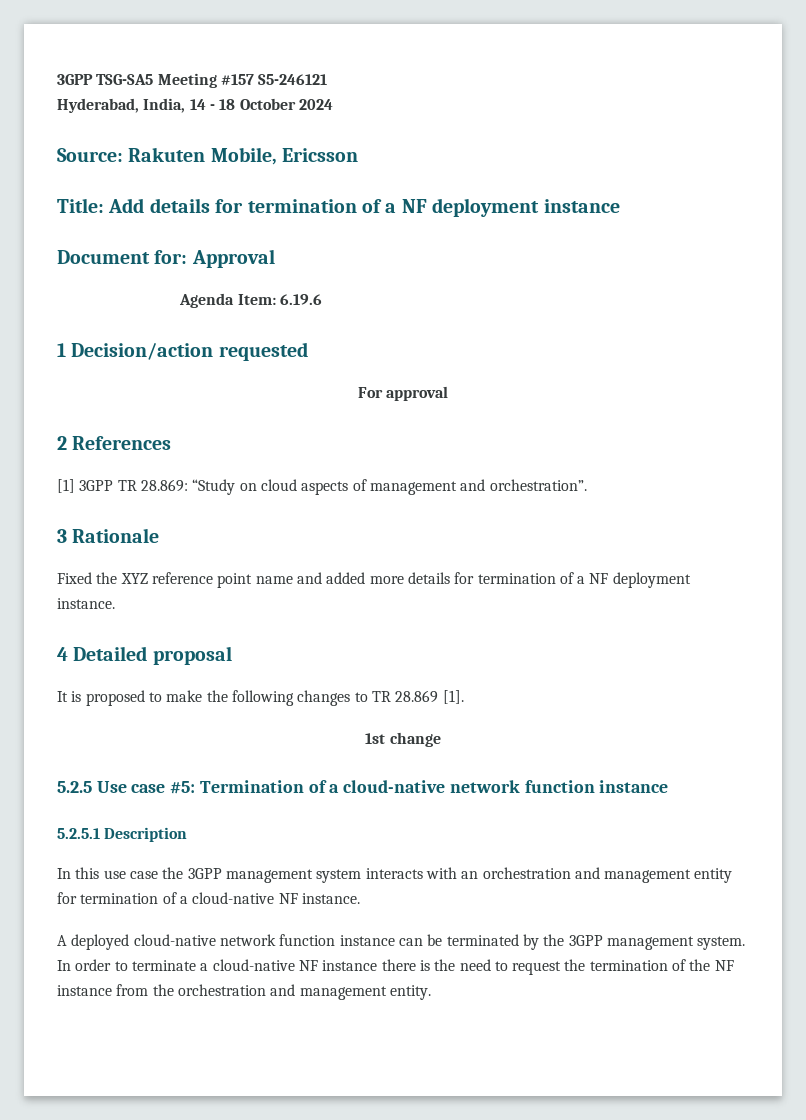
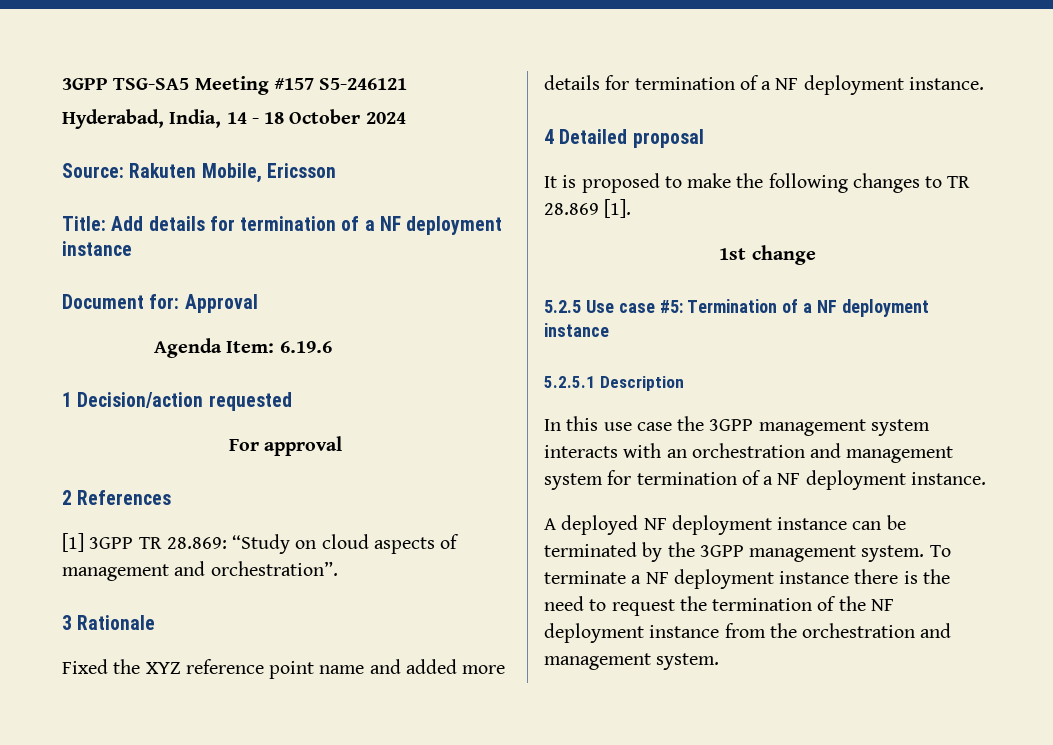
- 5.2.5 Use case #5: Termination of a cloud-native network function instance
+ 5.2.5 Use case #5: Termination of a NF deployment instance
- In this use case the 3GPP management system interacts with an orchestration and management entity for termination of a cloud-native NF instance.
+ In this use case the 3GPP management system interacts with an orchestration and management system for termination of a NF deployment instance.
- A deployed cloud-native network function instance can be terminated by the 3GPP management system.
+ A deployed NF deployment instance can be terminated by the 3GPP management system.
- In order to terminate a cloud-native NF instance there is the need to request the termination of the NF instance from the orchestration and management entity.
+ To terminate a NF deployment instance there is the need to request the termination of the NF deployment instance from the orchestration and management system.

